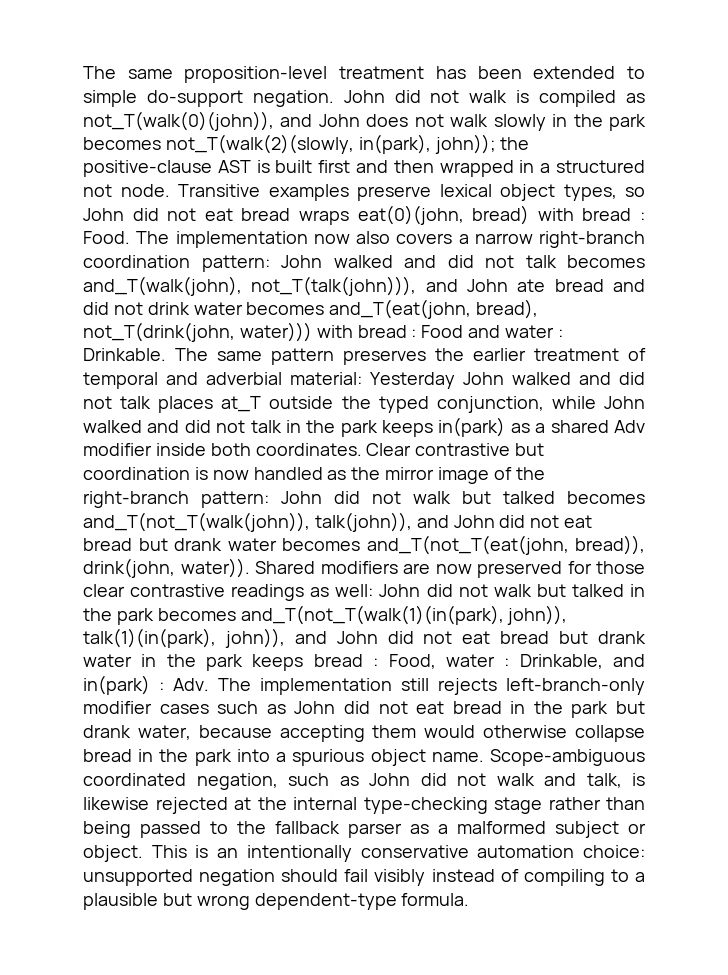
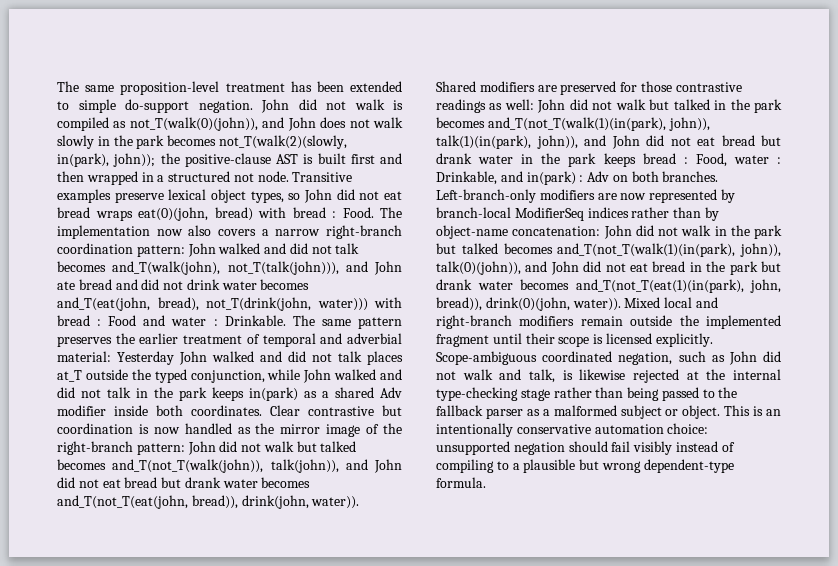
- Shared modifiers are now preserved for those clear contrastive readings as well: John did not walk but talked in the park becomes and_T(not_T(walk(1)(in(park), john)), talk(1)(in(park), john)), and John did not eat bread but drank water in the park keeps bread : Food, water : Drinkable, and in(park) : Adv. The implementation still rejects left-branch-only modifier cases such as John did not eat bread in the park but drank water, because accepting them would otherwise collapse bread in the park into a spurious object name.
+ Shared modifiers are preserved for those contrastive readings as well: John did not walk but talked in the park becomes and_T(not_T(walk(1)(in(park), john)), talk(1)(in(park), john)), and John did not eat bread but drank water in the park keeps bread : Food, water : Drinkable, and in(park) : Adv on both branches. Left-branch-only modifiers are now represented by branch-local ModifierSeq indices rather than by object-name concatenation: John did not walk in the park but talked becomes and_T(not_T(walk(1)(in(park), john)), talk(0)(john)), and John did not eat bread in the park but drank water becomes and_T(not_T(eat(1)(in(park), john, bread)), drink(0)(john, water)). Mixed local and right-branch modifiers remain outside the implemented fragment until their scope is licensed explicitly.

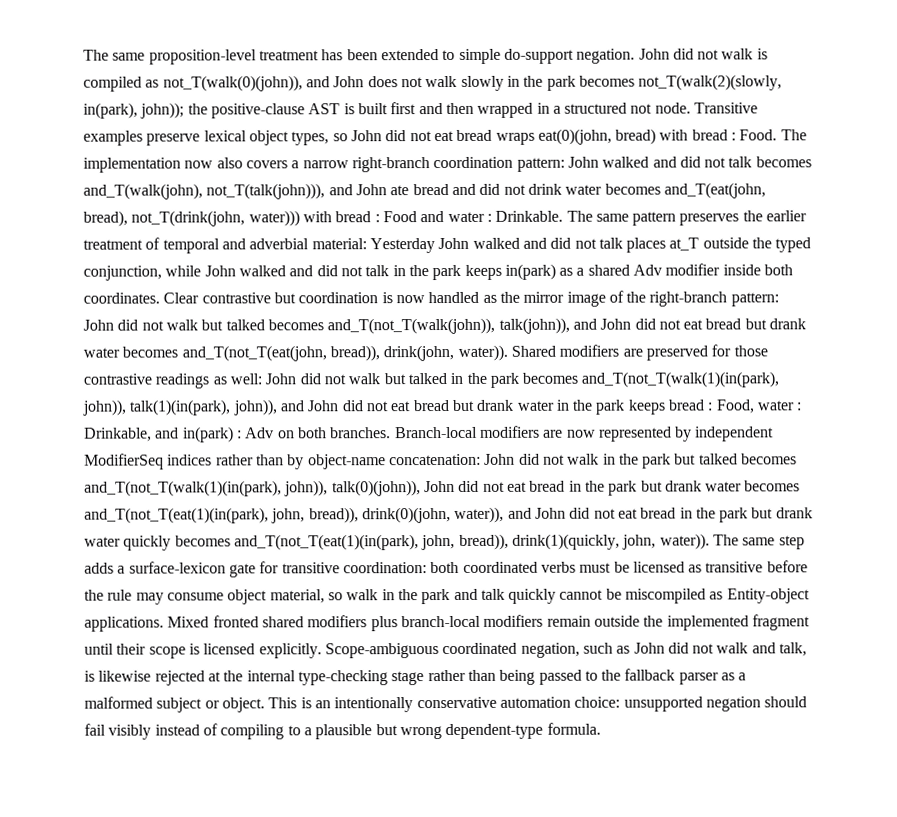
- Left-branch-only modifiers are now represented by branch-local ModifierSeq indices rather than by object-name concatenation: John did not walk in the park but talked becomes and_T(not_T(walk(1)(in(park), john)), talk(0)(john)), and John did not eat bread in the park but drank water becomes and_T(not_T(eat(1)(in(park), john, bread)), drink(0)(john, water)). Mixed local and right-branch modifiers remain outside the implemented fragment until their scope is licensed explicitly.
+ Branch-local modifiers are now represented by independent ModifierSeq indices rather than by object-name concatenation: John did not walk in the park but talked becomes and_T(not_T(walk(1)(in(park), john)), talk(0)(john)), John did not eat bread in the park but drank water becomes and_T(not_T(eat(1)(in(park), john, bread)), drink(0)(john, water)), and John did not eat bread in the park but drank water quickly becomes and_T(not_T(eat(1)(in(park), john, bread)), drink(1)(quickly, john, water)). The same step adds a surface-lexicon gate for transitive coordination: both coordinated verbs must be licensed as transitive before the rule may consume object material, so walk in the park and talk quickly cannot be miscompiled as Entity-object applications. Mixed fronted shared modifiers plus branch-local modifiers remain outside the implemented fragment until their scope is licensed explicitly.

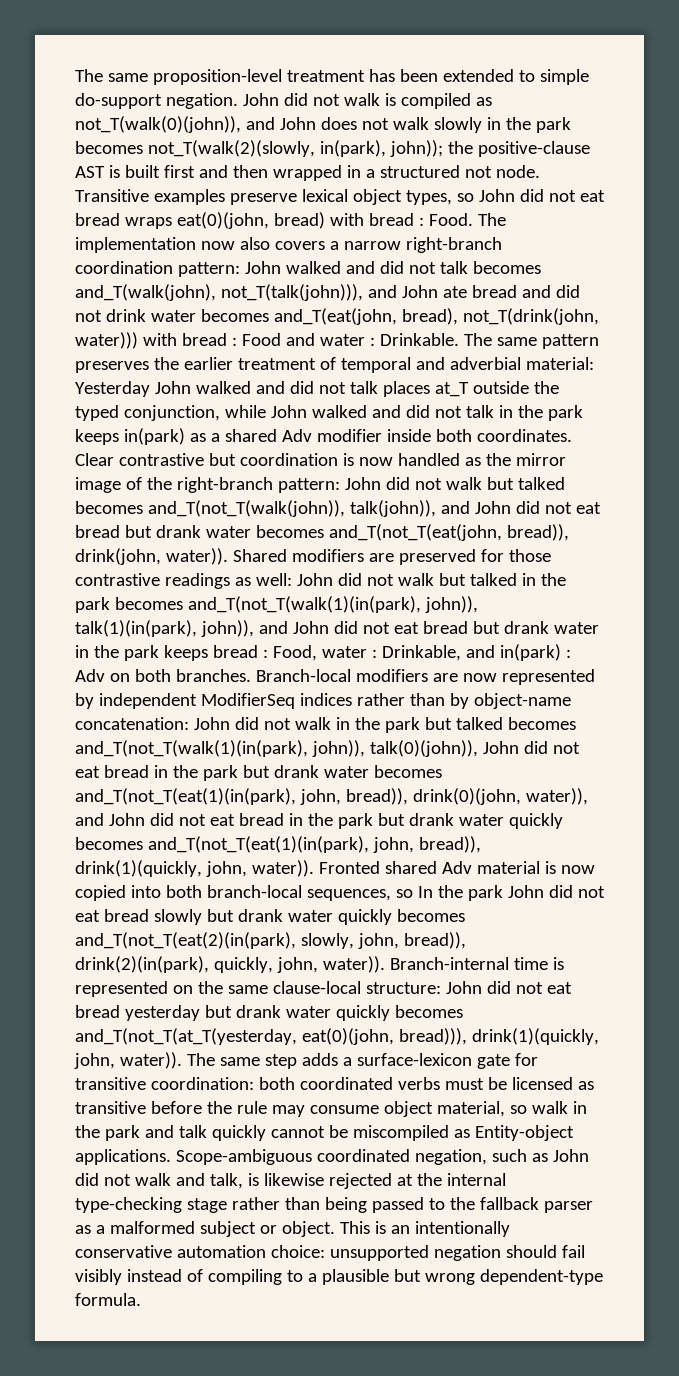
+ Fronted shared Adv material is now copied into both branch-local sequences, so In the park John did not eat bread slowly but drank water quickly becomes and_T(not_T(eat(2)(in(park), slowly, john, bread)), drink(2)(in(park), quickly, john, water)). Branch-internal time is represented on the same clause-local structure: John did not eat bread yesterday but drank water quickly becomes and_T(not_T(at_T(yesterday, eat(0)(john, bread))), drink(1)(quickly, john, water)).
- Mixed fronted shared modifiers plus branch-local modifiers remain outside the implemented fragment until their scope is licensed explicitly.

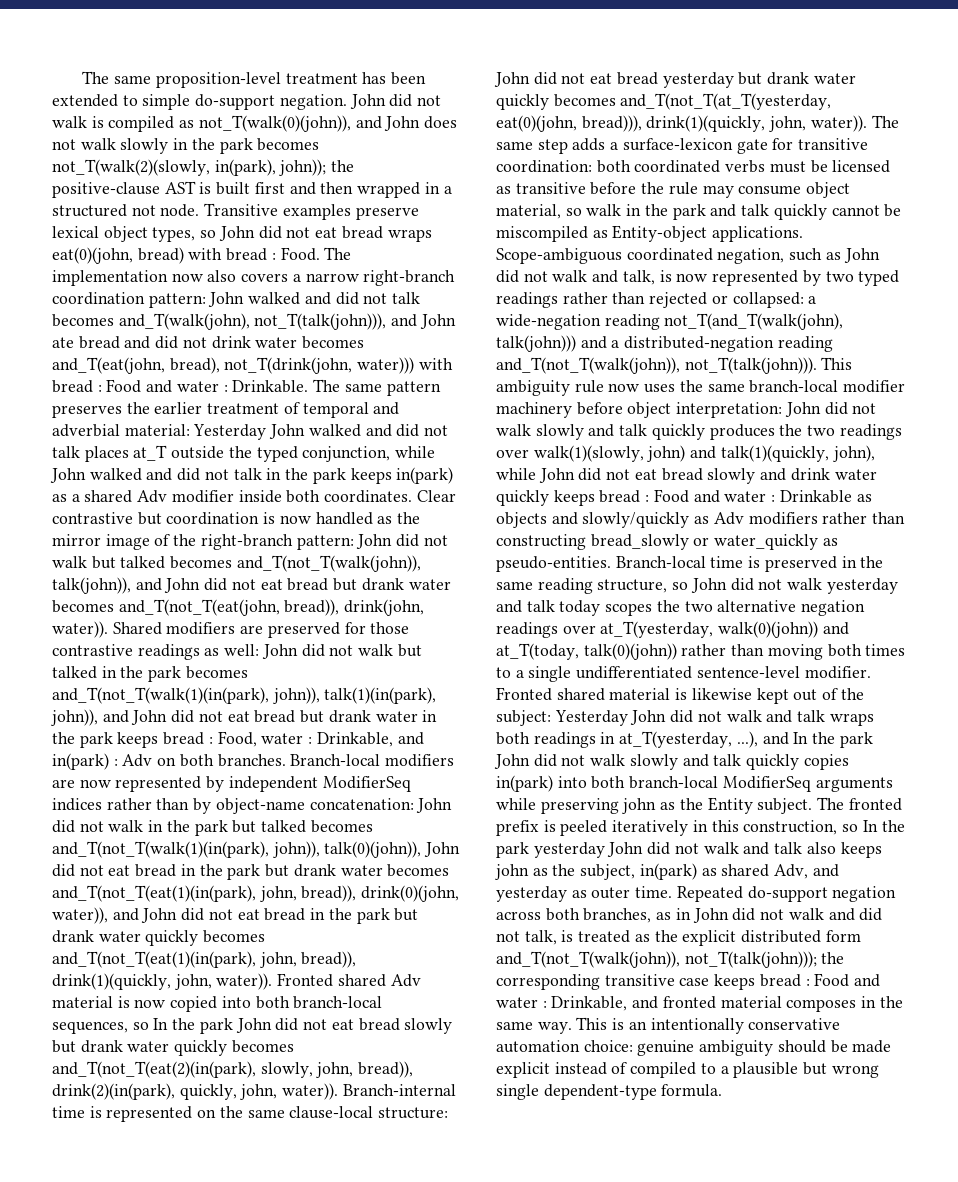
- Scope-ambiguous coordinated negation, such as John did not walk and talk, is likewise rejected at the internal type-checking stage rather than being passed to the fallback parser as a malformed subject or object.
+ Scope-ambiguous coordinated negation, such as John did not walk and talk, is now represented by two typed readings rather than rejected or collapsed: a wide-negation reading not_T(and_T(walk(john), talk(john))) and a distributed-negation reading and_T(not_T(walk(john)), not_T(talk(john))). This ambiguity rule now uses the same branch-local modifier machinery before object interpretation: John did not walk slowly and talk quickly produces the two readings over walk(1)(slowly, john) and talk(1)(quickly, john), while John did not eat bread slowly and drink water quickly keeps bread : Food and water : Drinkable as objects and slowly/quickly as Adv modifiers rather than constructing bread_slowly or water_quickly as pseudo-entities. Branch-local time is preserved in the same reading structure, so John did not walk yesterday and talk today scopes the two alternative negation readings over at_T(yesterday, walk(0)(john)) and at_T(today, talk(0)(john)) rather than moving both times to a single undifferentiated sentence-level modifier. Fronted shared material is likewise kept out of the subject: Yesterday John did not walk and talk wraps both readings in at_T(yesterday, ...), and In the park John did not walk slowly and talk quickly copies in(park) into both branch-local ModifierSeq arguments while preserving john as the Entity subject. The fronted prefix is peeled iteratively in this construction, so In the park yesterday John did not walk and talk also keeps john as the subject, in(park) as shared Adv, and yesterday as outer time. Repeated do-support negation across both branches, as in John did not walk and did not talk, is treated as the explicit distributed form and_T(not_T(walk(john)), not_T(talk(john))); the corresponding transitive case keeps bread : Food and water : Drinkable, and fronted material composes in the same way.
- This is an intentionally conservative automation choice: unsupported negation should fail visibly instead of compiling to a plausible but wrong dependent-type formula.
+ This is an intentionally conservative automation choice: genuine ambiguity should be made explicit instead of compiled to a plausible but wrong single dependent-type formula.

